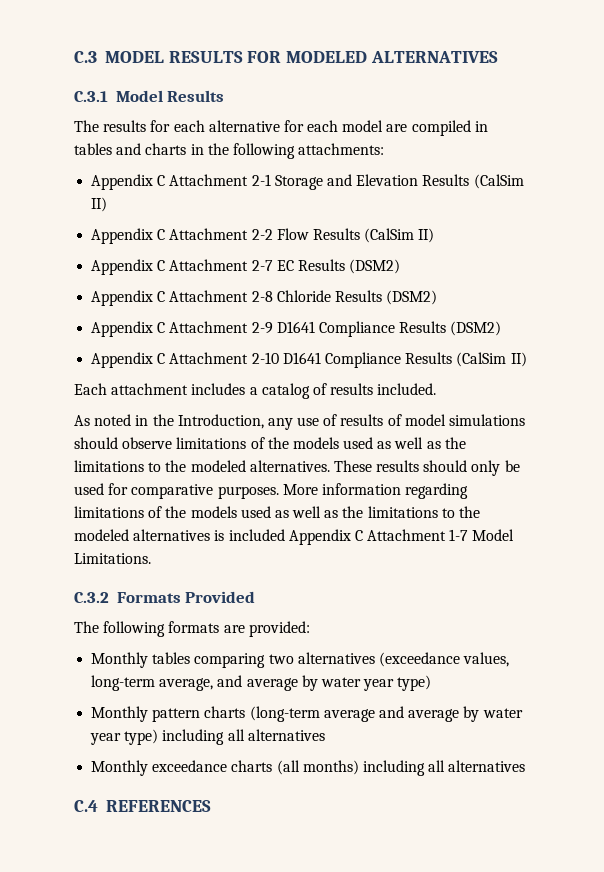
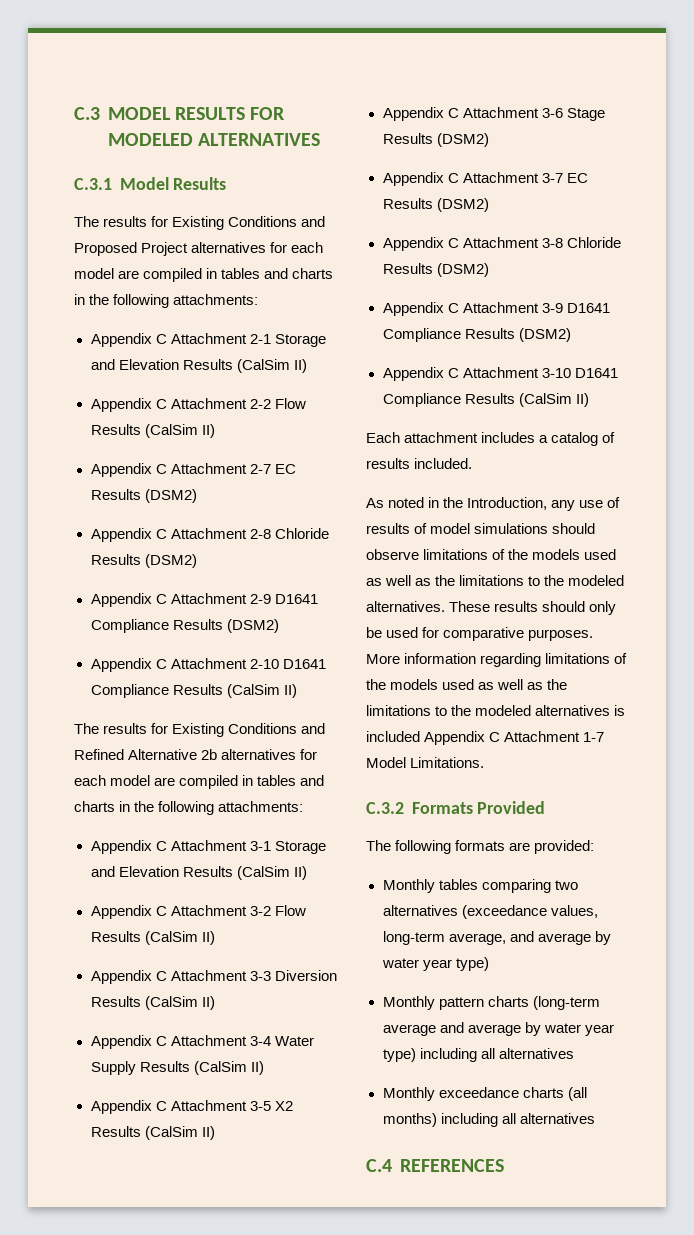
- The results for each alternative for each model are compiled in tables and charts in the following attachments:
+ The results for Existing Conditions and Proposed Project alternatives for each model are compiled in tables and charts in the following attachments:
+ The results for Existing Conditions and Refined Alternative 2b alternatives for each model are compiled in tables and charts in the following attachments:
+ Appendix C Attachment 3-1 Storage and Elevation Results (CalSim II)
+ Appendix C Attachment 3-2 Flow Results (CalSim II)
+ Appendix C Attachment 3-3 Diversion Results (CalSim II)
+ Appendix C Attachment 3-4 Water Supply Results (CalSim II)
+ Appendix C Attachment 3-5 X2 Results (CalSim II)
+ Appendix C Attachment 3-6 Stage Results (DSM2)
+ Appendix C Attachment 3-7 EC Results (DSM2)
+ Appendix C Attachment 3-8 Chloride Results (DSM2)
+ Appendix C Attachment 3-9 D1641 Compliance Results (DSM2)
+ Appendix C Attachment 3-10 D1641 Compliance Results (CalSim II)

